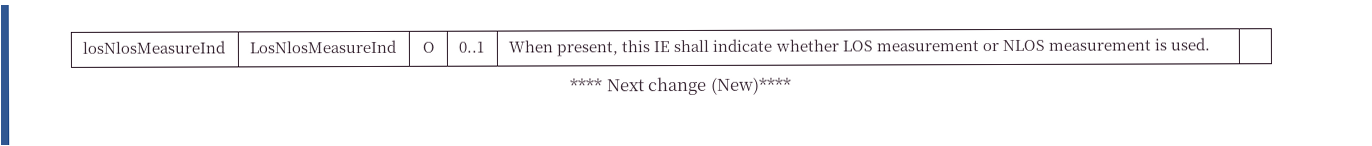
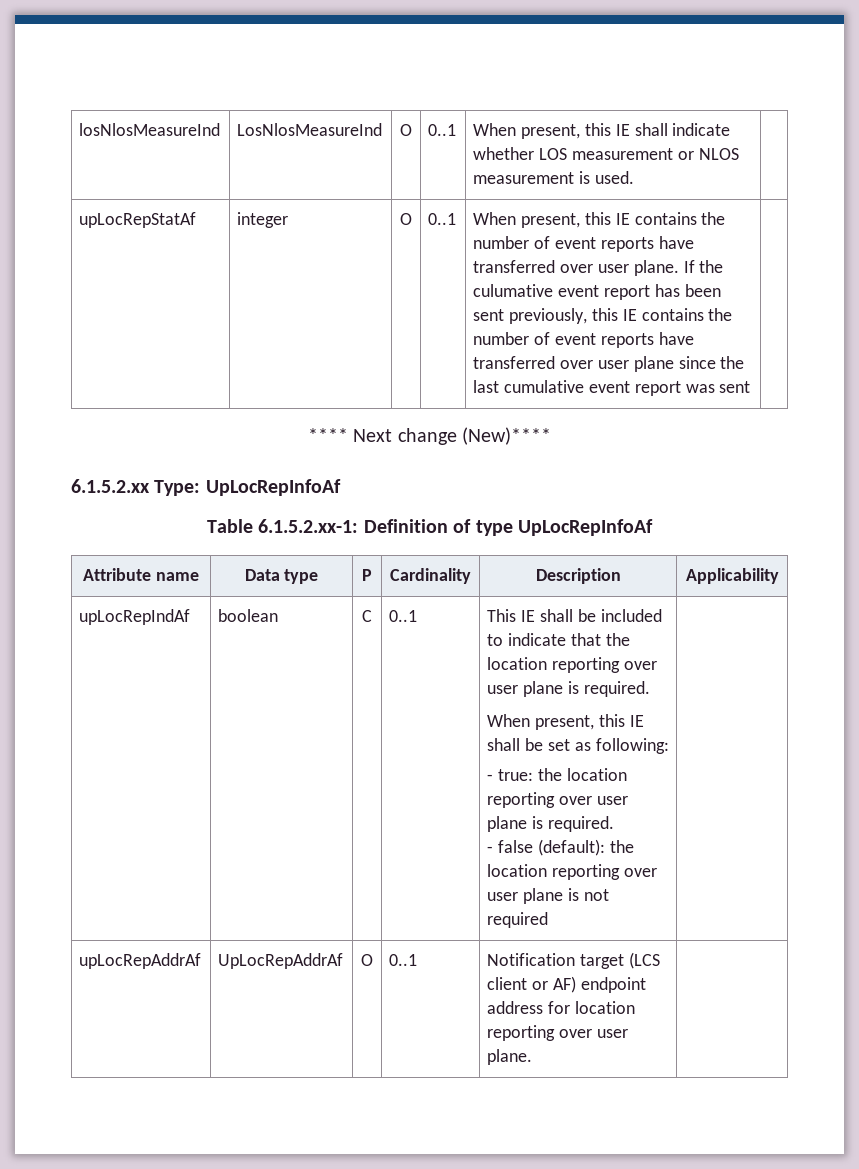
+ upLocRepStatAf | integer | O | 0..1 | When present, this IE contains the number of event reports have transferred over user plane. If the culumative event report has been sent previously, this IE contains the number of event reports have transferred over user plane since the last cumulative event report was sent |
  **** Next change (New)****
+ 6.1.5.2.xx Type: UpLocRepInfoAf
+ Table 6.1.5.2.xx-1: Definition of type UpLocRepInfoAf
+ Attribute name | Data type | P | Cardinality | Description | Applicability
+ upLocRepIndAf | boolean | C | 0..1 | This IE shall be included to indicate that the location reporting over user plane is required.
+ When present, this IE shall be set as following:
+ - true: the location reporting over user plane is required.
+ - false (default): the location reporting over user plane is not required |
+ upLocRepAddrAf | UpLocRepAddrAf | O | 0..1 | Notification target (LCS client or AF) endpoint address for location reporting over user plane. |

